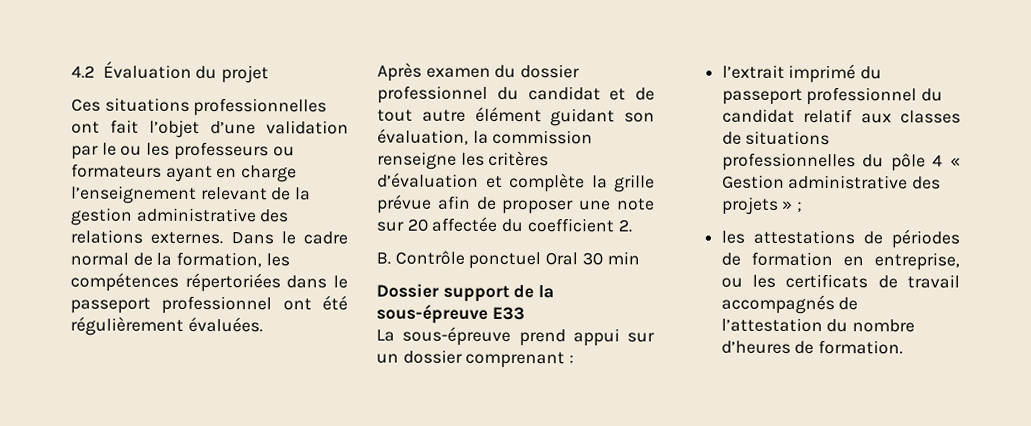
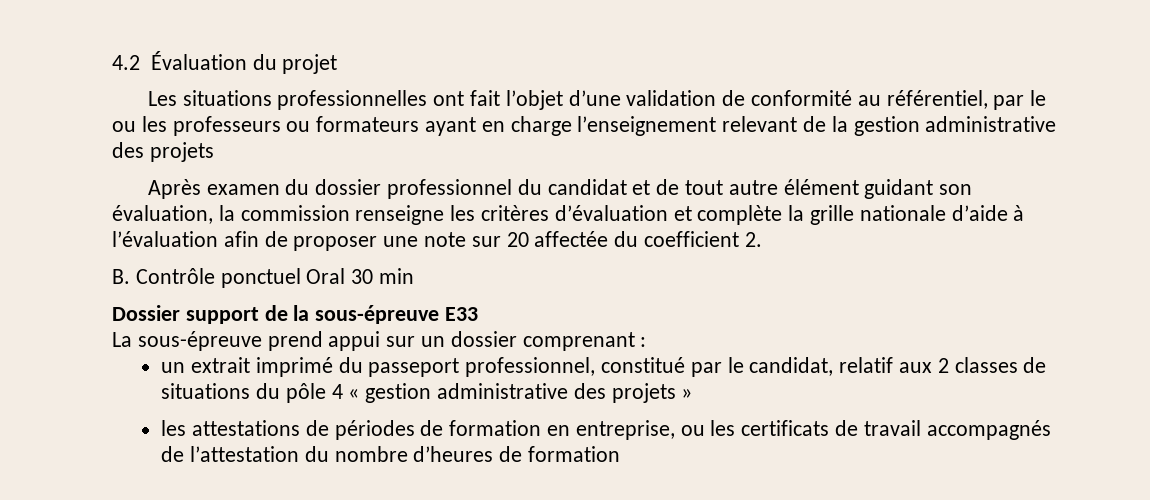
- Ces situations professionnelles ont fait l’objet d’une validation par le ou les professeurs ou formateurs ayant en charge l’enseignement relevant de la gestion administrative des relations externes. Dans le cadre normal de la formation, les compétences répertoriées dans le passeport professionnel ont été régulièrement évaluées.
+ Les situations professionnelles ont fait l’objet d’une validation de conformité au référentiel, par le ou les professeurs ou formateurs ayant en charge l’enseignement relevant de la gestion administrative des projets
- Après examen du dossier professionnel du candidat et de tout autre élément guidant son évaluation, la commission renseigne les critères d’évaluation et complète la grille prévue afin de proposer une note sur 20 affectée du coefficient 2.
+ Après examen du dossier professionnel du candidat et de tout autre élément guidant son évaluation, la commission renseigne les critères d’évaluation et complète la grille nationale d’aide à l’évaluation afin de proposer une note sur 20 affectée du coefficient 2.
- l’extrait imprimé du passeport professionnel du candidat relatif aux classes de situations professionnelles du pôle 4 « Gestion administrative des projets » ;
+ un extrait imprimé du passeport professionnel, constitué par le candidat, relatif aux 2 classes de situations du pôle 4 « gestion administrative des projets »
- les attestations de périodes de formation en entreprise, ou les certificats de travail accompagnés de l’attestation du nombre d’heures de formation.
+ les attestations de périodes de formation en entreprise, ou les certificats de travail accompagnés de l’attestation du nombre d’heures de formation

